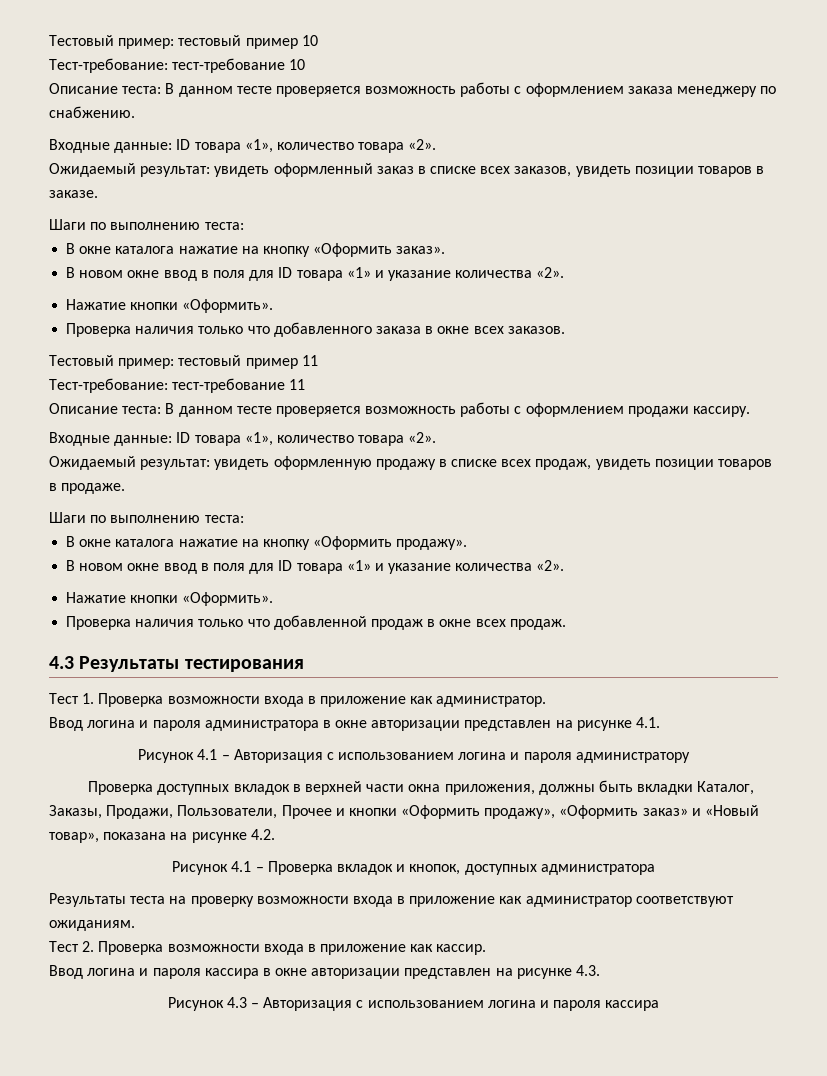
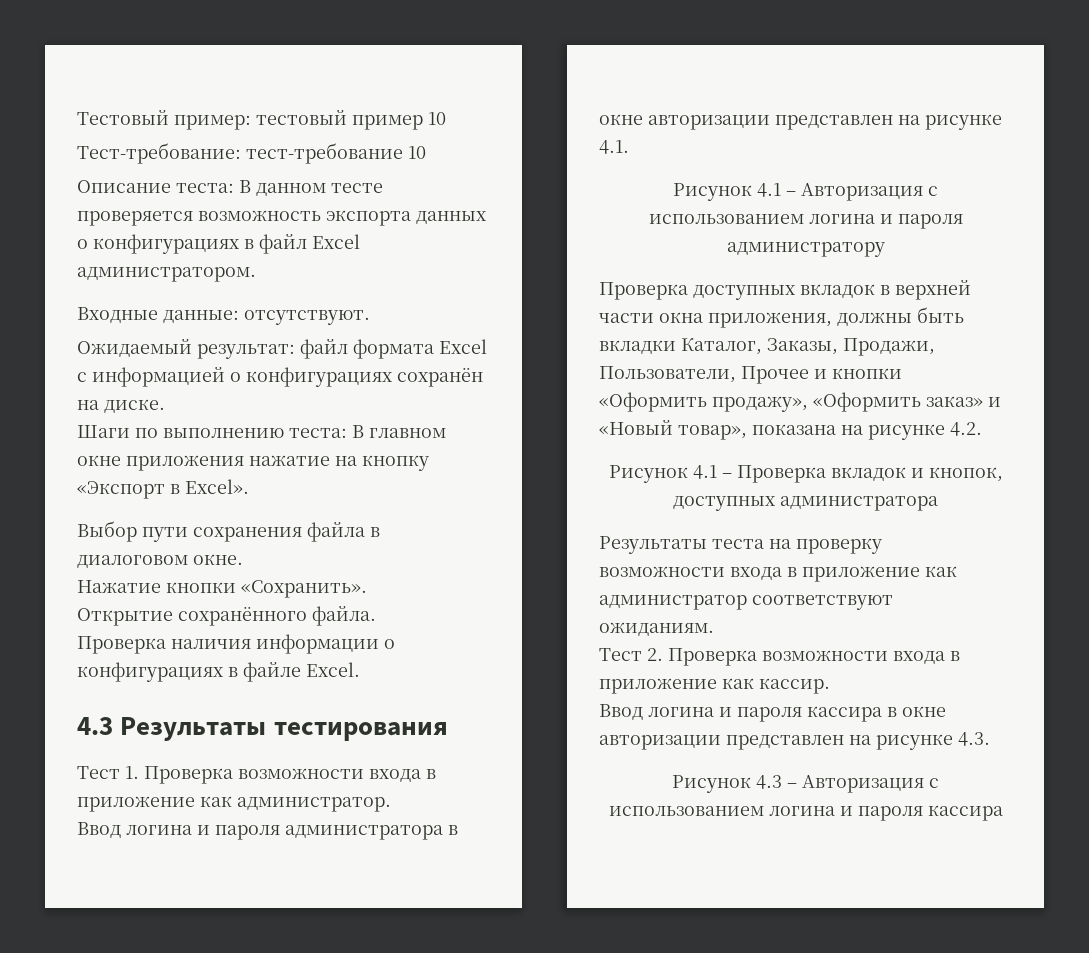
- Описание теста: В данном тесте проверяется возможность работы с оформлением заказа менеджеру по снабжению.
- Входные данные: ID товара «1», количество товара «2».
- Ожидаемый результат: увидеть оформленный заказ в списке всех заказов, увидеть позиции товаров в заказе.
- Шаги по выполнению теста:
- В окне каталога нажатие на кнопку «Оформить заказ».
- В новом окне ввод в поля для ID товара «1» и указание количества «2».
- Нажатие кнопки «Оформить».
- Проверка наличия только что добавленного заказа в окне всех заказов.
- Тестовый пример: тестовый пример 11
- Тест-требование: тест-требование 11
- Описание теста: В данном тесте проверяется возможность работы с оформлением продажи кассиру.
- Входные данные: ID товара «1», количество товара «2».
- Ожидаемый результат: увидеть оформленную продажу в списке всех продаж, увидеть позиции товаров в продаже.
- Шаги по выполнению теста:
- В окне каталога нажатие на кнопку «Оформить продажу».
- В новом окне ввод в поля для ID товара «1» и указание количества «2».
- Нажатие кнопки «Оформить».
- Проверка наличия только что добавленной продаж в окне всех продаж.
+ Описание теста: В данном тесте проверяется возможность экспорта данных о конфигурациях в файл Excel администратором.
+ Входные данные: отсутствуют.
+ Ожидаемый результат: файл формата Excel с информацией о конфигурациях сохранён на диске.
+ Шаги по выполнению теста: В главном окне приложения нажатие на кнопку «Экспорт в Excel».
+ Выбор пути сохранения файла в диалоговом окне.
+ Нажатие кнопки «Сохранить».
+ Открытие сохранённого файла.
+ Проверка наличия информации о конфигурациях в файле Excel.

